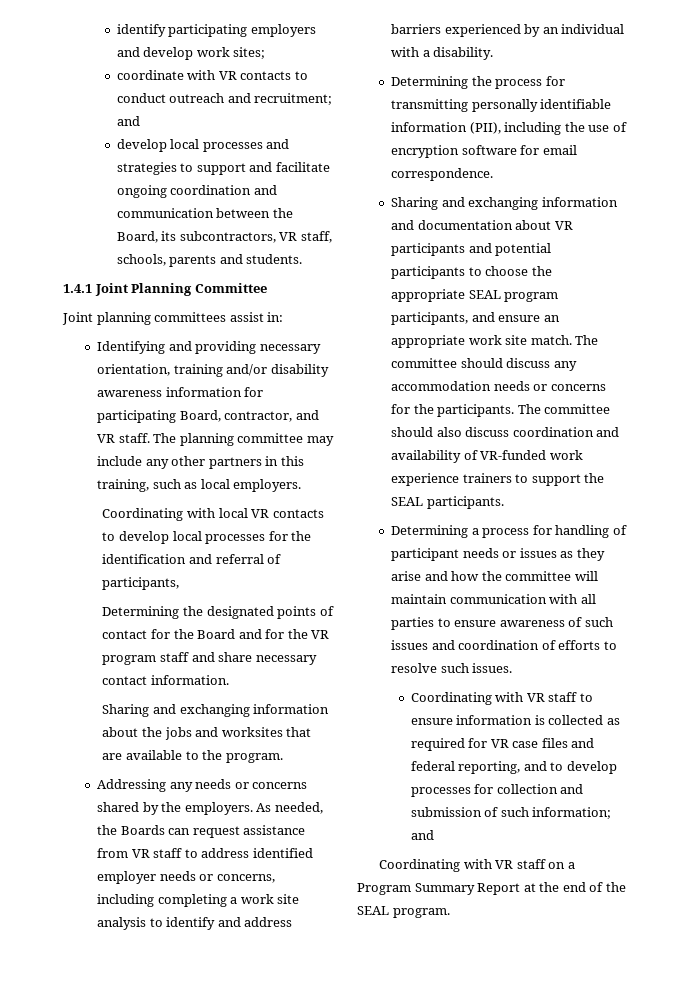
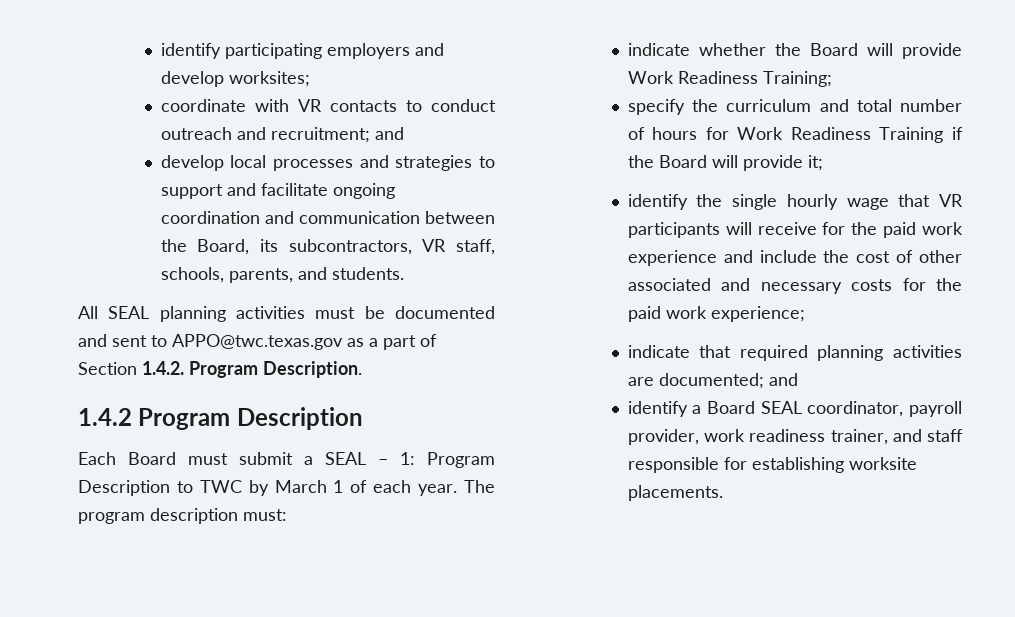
- identify participating employers and develop work sites;
+ identify participating employers and develop worksites;
- develop local processes and strategies to support and facilitate ongoing coordination and communication between the Board, its subcontractors, VR staff, schools, parents and students.
+ develop local processes and strategies to support and facilitate ongoing coordination and communication between the Board, its subcontractors, VR staff, schools, parents, and students.
- 1.4.1 Joint Planning Committee
- Joint planning committees assist in:
- Identifying and providing necessary orientation, training and/or disability awareness information for participating Board, contractor, and VR staff. The planning committee may include any other partners in this training, such as local employers.
- Coordinating with local VR contacts to develop local processes for the identification and referral of participants,
- Determining the designated points of contact for the Board and for the VR program staff and share necessary contact information.
- Sharing and exchanging information about the jobs and worksites that are available to the program.
- Addressing any needs or concerns shared by the employers. As needed, the Boards can request assistance from VR staff to address identified employer needs or concerns, including completing a work site analysis to identify and address barriers experienced by an individual with a disability.
- Determining the process for transmitting personally identifiable information (PII), including the use of encryption software for email correspondence.
- Sharing and exchanging information and documentation about VR participants and potential participants to choose the appropriate SEAL program participants, and ensure an appropriate work site match. The committee should discuss any accommodation needs or concerns for the participants. The committee should also discuss coordination and availability of VR-funded work experience trainers to support the SEAL participants.
- Determining a process for handling of participant needs or issues as they arise and how the committee will maintain communication with all parties to ensure awareness of such issues and coordination of efforts to resolve such issues.
- Coordinating with VR staff to ensure information is collected as required for VR case files and federal reporting, and to develop processes for collection and submission of such information; and
- Coordinating with VR staff on a Program Summary Report at the end of the SEAL program.
+ All SEAL planning activities must be documented and sent to APPO@twc.texas.gov as a part of Section 1.4.2. Program Description.
+ 1.4.2 Program Description
+ Each Board must submit a SEAL – 1: Program Description to TWC by March 1 of each year. The program description must:
+ indicate whether the Board will provide Work Readiness Training;
+ specify the curriculum and total number of hours for Work Readiness Training if the Board will provide it;
+ identify the single hourly wage that VR participants will receive for the paid work experience and include the cost of other associated and necessary costs for the paid work experience;
+ indicate that required planning activities are documented; and
+ identify a Board SEAL coordinator, payroll provider, work readiness trainer, and staff responsible for establishing worksite placements.

